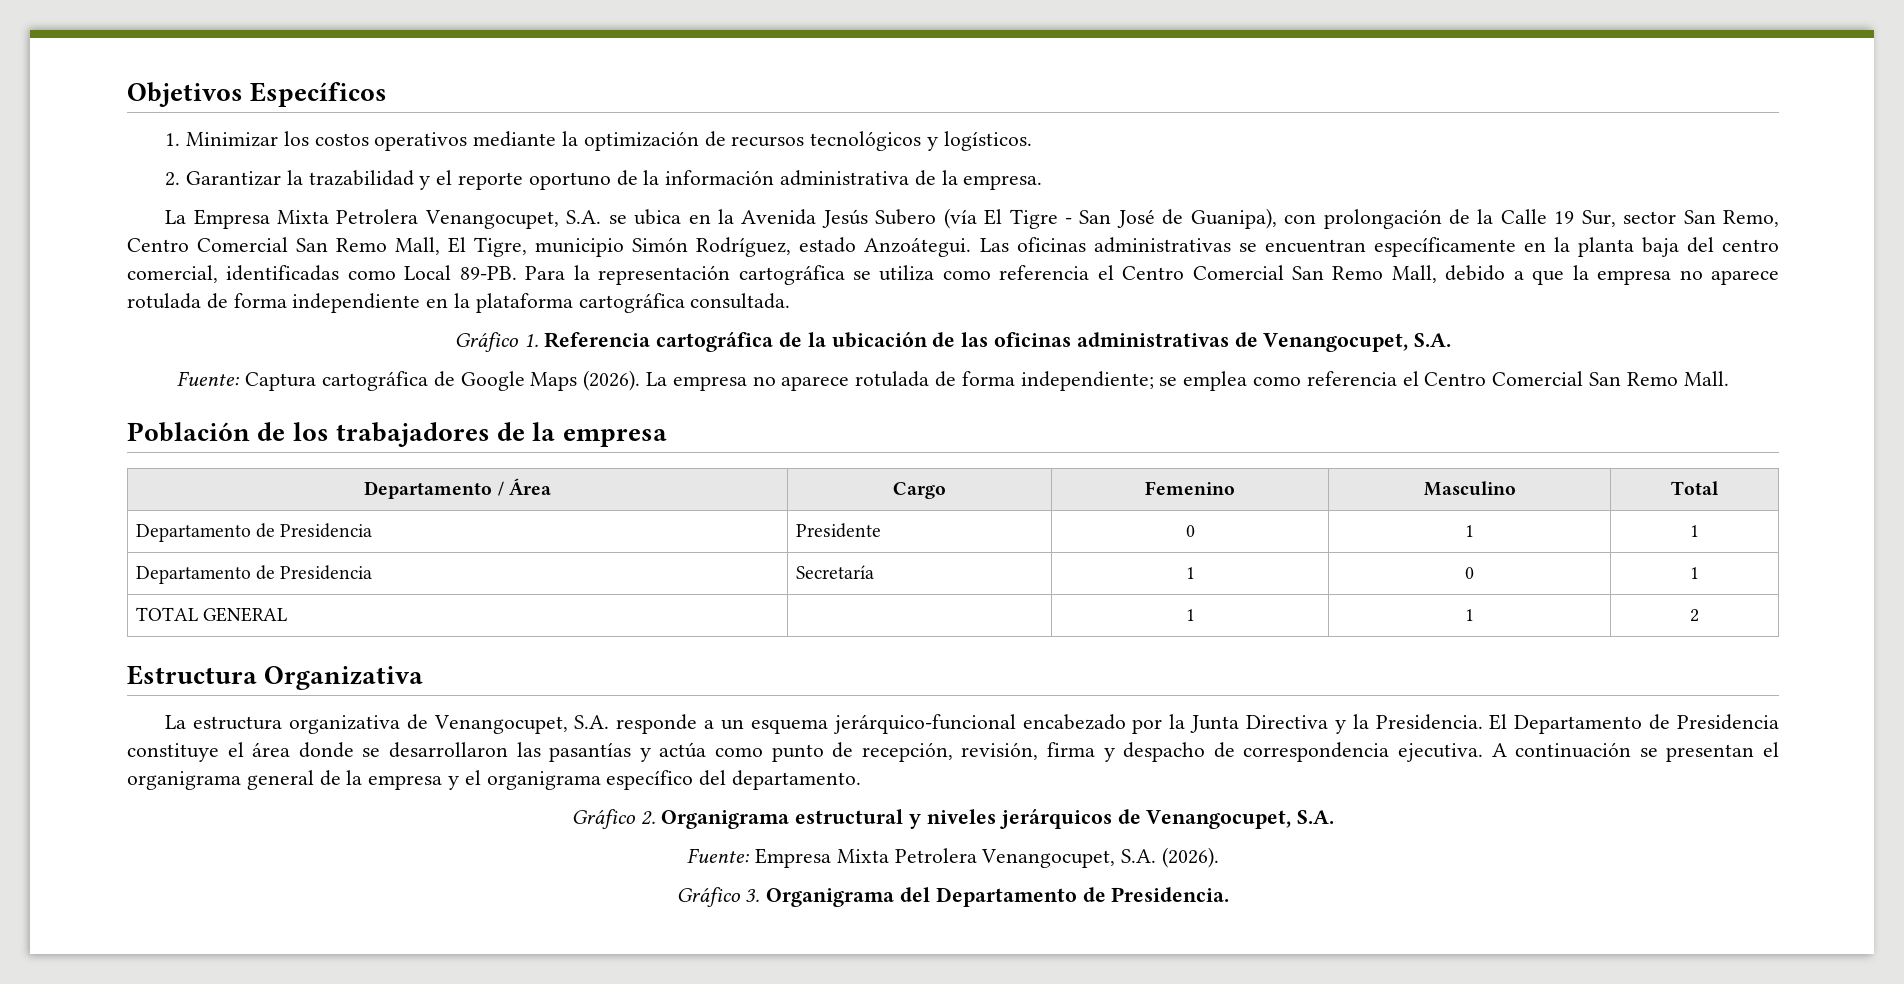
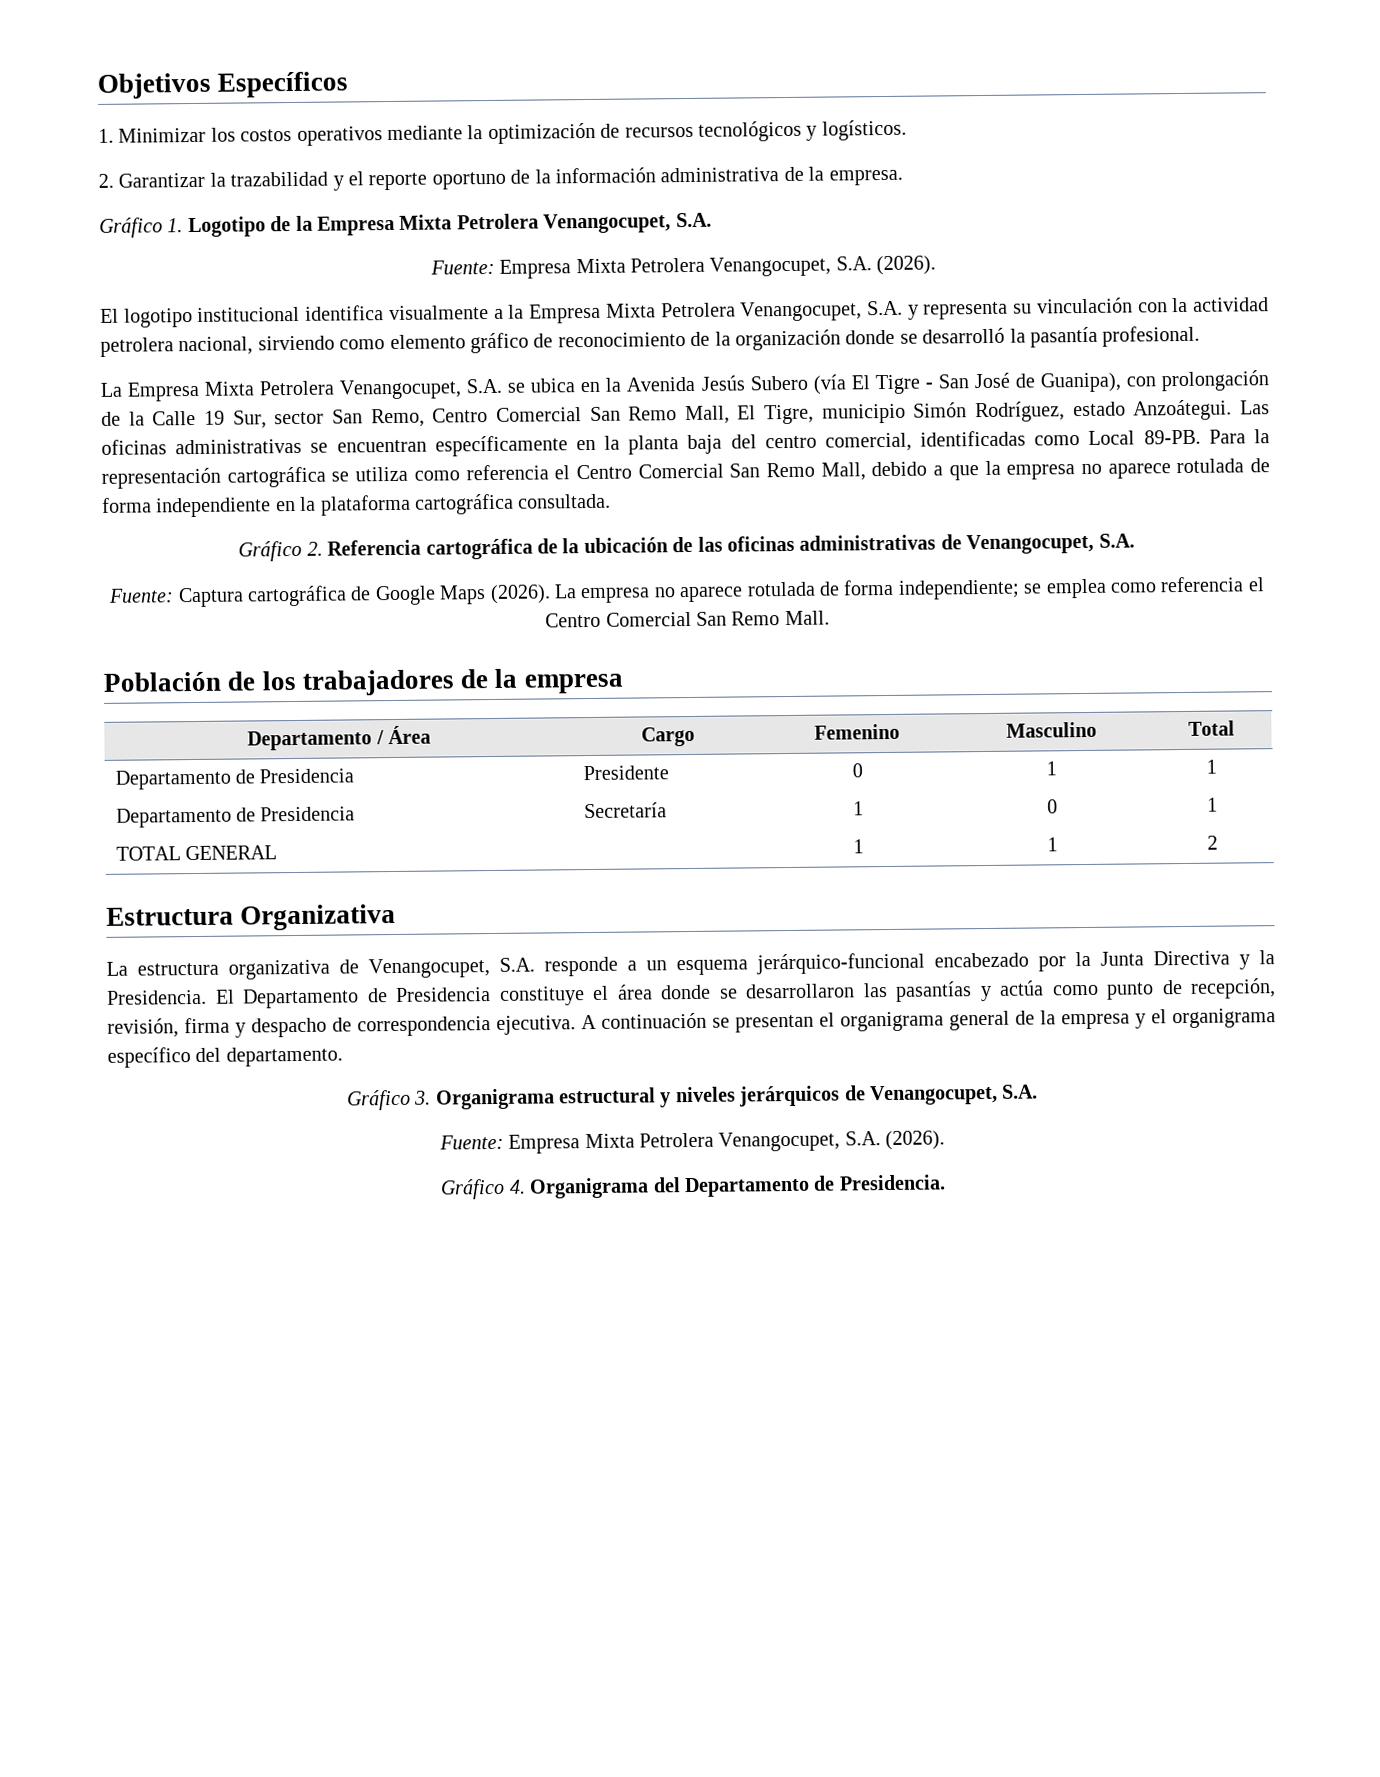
+ Gráfico 1. Logotipo de la Empresa Mixta Petrolera Venangocupet, S.A.
+ Fuente: Empresa Mixta Petrolera Venangocupet, S.A. (2026).
+ El logotipo institucional identifica visualmente a la Empresa Mixta Petrolera Venangocupet, S.A. y representa su vinculación con la actividad petrolera nacional, sirviendo como elemento gráfico de reconocimiento de la organización donde se desarrolló la pasantía profesional.
- Gráfico 1. Referencia cartográfica de la ubicación de las oficinas administrativas de Venangocupet, S.A.
+ Gráfico 2. Referencia cartográfica de la ubicación de las oficinas administrativas de Venangocupet, S.A.
- Gráfico 2. Organigrama estructural y niveles jerárquicos de Venangocupet, S.A.
+ Gráfico 3. Organigrama estructural y niveles jerárquicos de Venangocupet, S.A.
- Gráfico 3. Organigrama del Departamento de Presidencia.
+ Gráfico 4. Organigrama del Departamento de Presidencia.

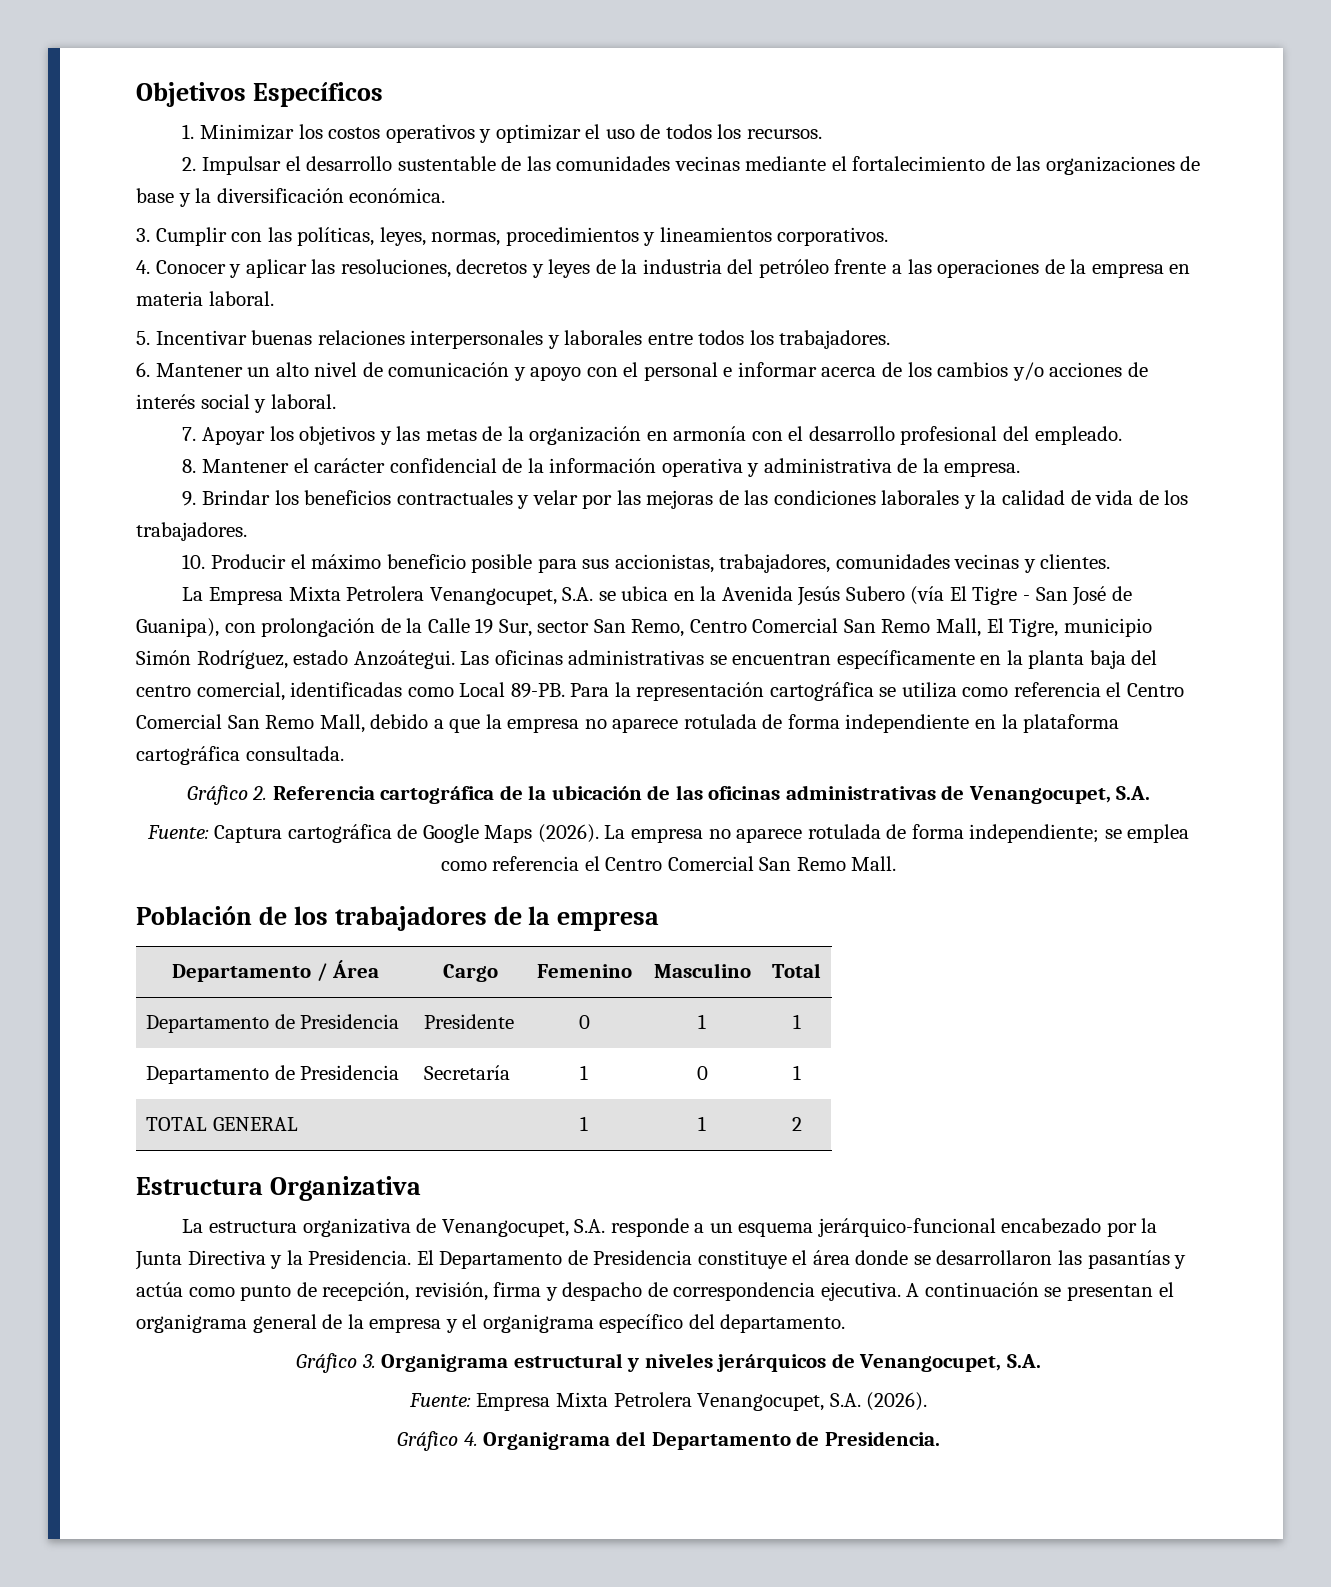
- 1. Minimizar los costos operativos mediante la optimización de recursos tecnológicos y logísticos.
- 2. Garantizar la trazabilidad y el reporte oportuno de la información administrativa de la empresa.
+ 1. Minimizar los costos operativos y optimizar el uso de todos los recursos.
+ 2. Impulsar el desarrollo sustentable de las comunidades vecinas mediante el fortalecimiento de las organizaciones de base y la diversificación económica.
+ 3. Cumplir con las políticas, leyes, normas, procedimientos y lineamientos corporativos.
+ 4. Conocer y aplicar las resoluciones, decretos y leyes de la industria del petróleo frente a las operaciones de la empresa en materia laboral.
+ 5. Incentivar buenas relaciones interpersonales y laborales entre todos los trabajadores.
+ 6. Mantener un alto nivel de comunicación y apoyo con el personal e informar acerca de los cambios y/o acciones de interés social y laboral.
+ 7. Apoyar los objetivos y las metas de la organización en armonía con el desarrollo profesional del empleado.
+ 8. Mantener el carácter confidencial de la información operativa y administrativa de la empresa.
- Gráfico 1. Logotipo de la Empresa Mixta Petrolera Venangocupet, S.A.
- Fuente: Empresa Mixta Petrolera Venangocupet, S.A. (2026).
- El logotipo institucional identifica visualmente a la Empresa Mixta Petrolera Venangocupet, S.A. y representa su vinculación con la actividad petrolera nacional, sirviendo como elemento gráfico de reconocimiento de la organización donde se desarrolló la pasantía profesional.
+ 9. Brindar los beneficios contractuales y velar por las mejoras de las condiciones laborales y la calidad de vida de los trabajadores.
+ 10. Producir el máximo beneficio posible para sus accionistas, trabajadores, comunidades vecinas y clientes.

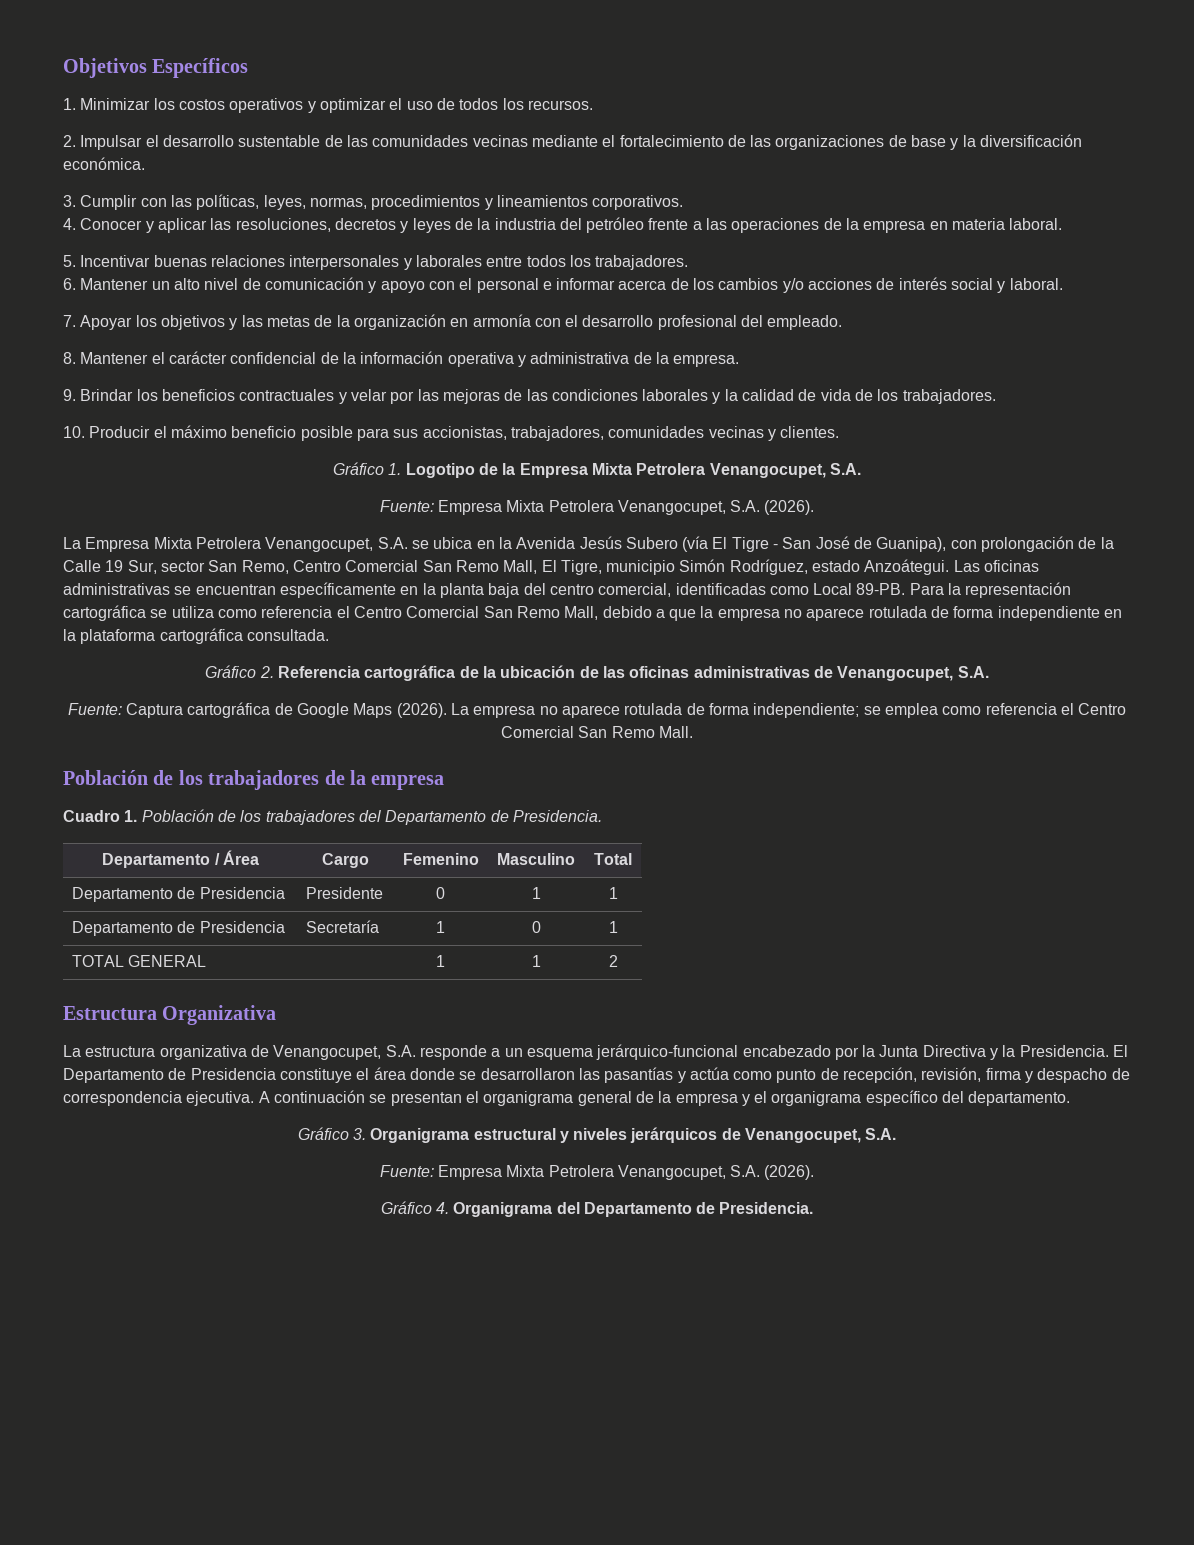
+ Gráfico 1. Logotipo de la Empresa Mixta Petrolera Venangocupet, S.A.
+ Fuente: Empresa Mixta Petrolera Venangocupet, S.A. (2026).
+ Cuadro 1. Población de los trabajadores del Departamento de Presidencia.

